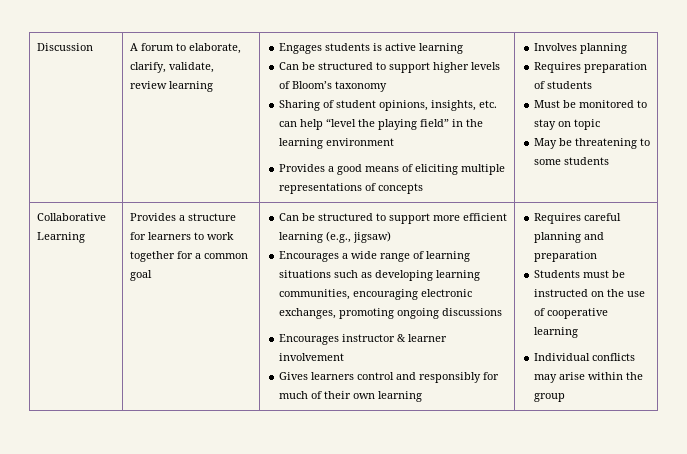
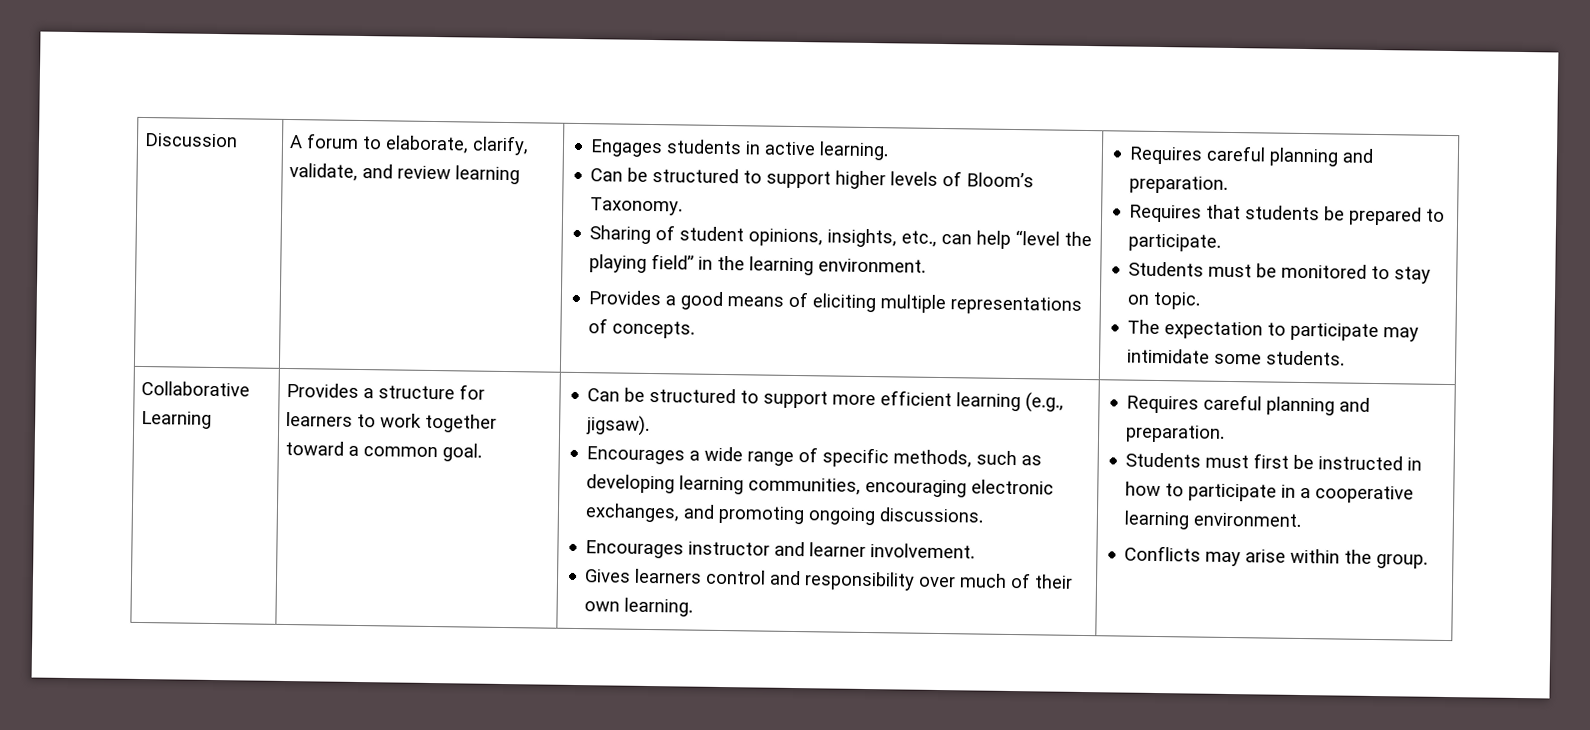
- A forum to elaborate, clarify, validate, review learning
+ A forum to elaborate, clarify, validate, and review learning
- Engages students is active learning
+ Engages students in active learning.
- Can be structured to support higher levels of Bloom’s taxonomy
+ Can be structured to support higher levels of Bloom’s Taxonomy.
- Sharing of student opinions, insights, etc. can help “level the playing field” in the learning environment
+ Sharing of student opinions, insights, etc., can help “level the playing field” in the learning environment.
- Provides a good means of eliciting multiple representations of concepts | Involves planning
- Requires preparation of students
- Must be monitored to stay on topic
- May be threatening to some students
+ Provides a good means of eliciting multiple representations of concepts. | Requires careful planning and preparation.
+ Requires that students be prepared to participate.
+ Students must be monitored to stay on topic.
+ The expectation to participate may intimidate some students.
- Provides a structure for learners to work together for a common goal
+ Provides a structure for learners to work together toward a common goal.
- Can be structured to support more efficient learning (e.g., jigsaw)
+ Can be structured to support more efficient learning (e.g., jigsaw).
- Encourages a wide range of learning situations such as developing learning communities, encouraging electronic exchanges, promoting ongoing discussions
+ Encourages a wide range of specific methods, such as developing learning communities, encouraging electronic exchanges, and promoting ongoing discussions.
- Encourages instructor & learner involvement
+ Encourages instructor and learner involvement.
- Gives learners control and responsibly for much of their own learning | Requires careful planning and preparation
- Students must be instructed on the use of cooperative learning
- Individual conflicts may arise within the group
+ Gives learners control and responsibility over much of their own learning. | Requires careful planning and preparation.
+ Students must first be instructed in how to participate in a cooperative learning environment.
+ Conflicts may arise within the group.

